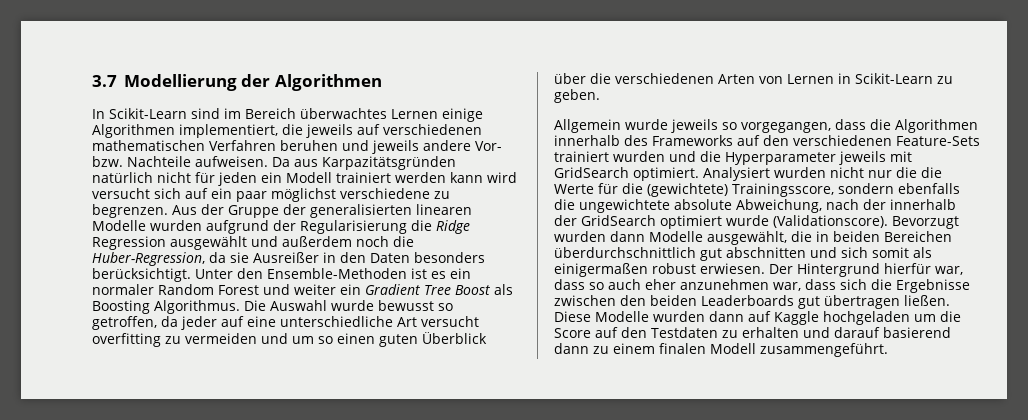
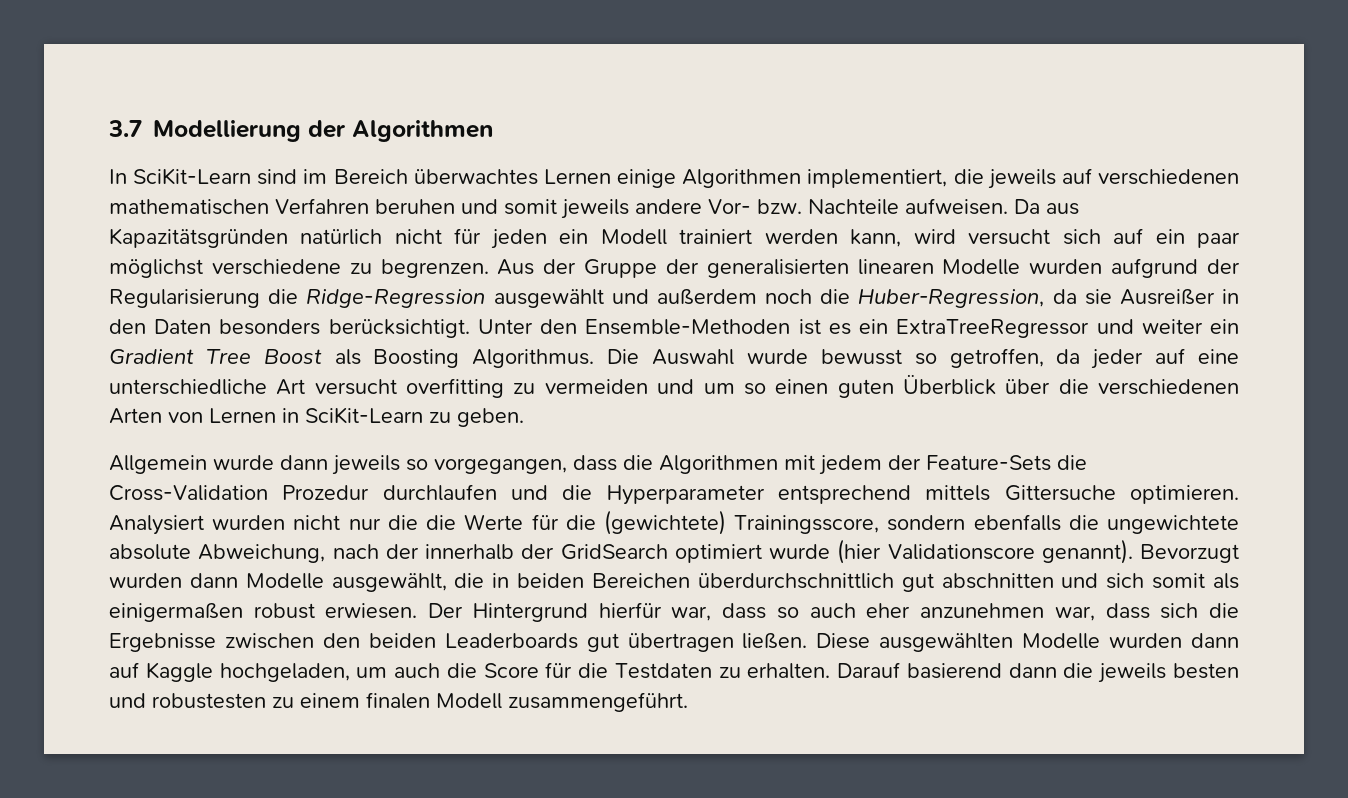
- In Scikit-Learn sind im Bereich überwachtes Lernen einige Algorithmen implementiert, die jeweils auf verschiedenen mathematischen Verfahren beruhen und jeweils andere Vor- bzw. Nachteile aufweisen.
+ In SciKit-Learn sind im Bereich überwachtes Lernen einige Algorithmen implementiert, die jeweils auf verschiedenen mathematischen Verfahren beruhen und somit jeweils andere Vor- bzw. Nachteile aufweisen.
- Da aus Karpazitätsgründen natürlich nicht für jeden ein Modell trainiert werden kann wird versucht sich auf ein paar möglichst verschiedene zu begrenzen.
+ Da aus Kapazitätsgründen natürlich nicht für jeden ein Modell trainiert werden kann, wird versucht sich auf ein paar möglichst verschiedene zu begrenzen.
- Aus der Gruppe der generalisierten linearen Modelle wurden aufgrund der Regularisierung die Ridge Regression ausgewählt und außerdem noch die Huber-Regression, da sie Ausreißer in den Daten besonders berücksichtigt.
+ Aus der Gruppe der generalisierten linearen Modelle wurden aufgrund der Regularisierung die Ridge-Regression ausgewählt und außerdem noch die Huber-Regression, da sie Ausreißer in den Daten besonders berücksichtigt.
- Unter den Ensemble-Methoden ist es ein normaler Random Forest und weiter ein Gradient Tree Boost als Boosting Algorithmus.
+ Unter den Ensemble-Methoden ist es ein ExtraTreeRegressor und weiter ein Gradient Tree Boost als Boosting Algorithmus.
- Die Auswahl wurde bewusst so getroffen, da jeder auf eine unterschiedliche Art versucht overfitting zu vermeiden und um so einen guten Überblick über die verschiedenen Arten von Lernen in Scikit-Learn zu geben.
+ Die Auswahl wurde bewusst so getroffen, da jeder auf eine unterschiedliche Art versucht overfitting zu vermeiden und um so einen guten Überblick über die verschiedenen Arten von Lernen in SciKit-Learn zu geben.
- Allgemein wurde jeweils so vorgegangen, dass die Algorithmen innerhalb des Frameworks auf den verschiedenen Feature-Sets trainiert wurden und die Hyperparameter jeweils mit GridSearch optimiert.
+ Allgemein wurde dann jeweils so vorgegangen, dass die Algorithmen mit jedem der Feature-Sets die Cross-Validation Prozedur durchlaufen und die Hyperparameter entsprechend mittels Gittersuche optimieren.
- Analysiert wurden nicht nur die die Werte für die (gewichtete) Trainingsscore, sondern ebenfalls die ungewichtete absolute Abweichung, nach der innerhalb der GridSearch optimiert wurde (Validationscore).
+ Analysiert wurden nicht nur die die Werte für die (gewichtete) Trainingsscore, sondern ebenfalls die ungewichtete absolute Abweichung, nach der innerhalb der GridSearch optimiert wurde (hier Validationscore genannt).
- Diese Modelle wurden dann auf Kaggle hochgeladen um die Score auf den Testdaten zu erhalten und darauf basierend dann zu einem finalen Modell zusammengeführt.
+ Diese ausgewählten Modelle wurden dann auf Kaggle hochgeladen, um auch die Score für die Testdaten zu erhalten. Darauf basierend dann die jeweils besten und robustesten zu einem finalen Modell zusammengeführt.

